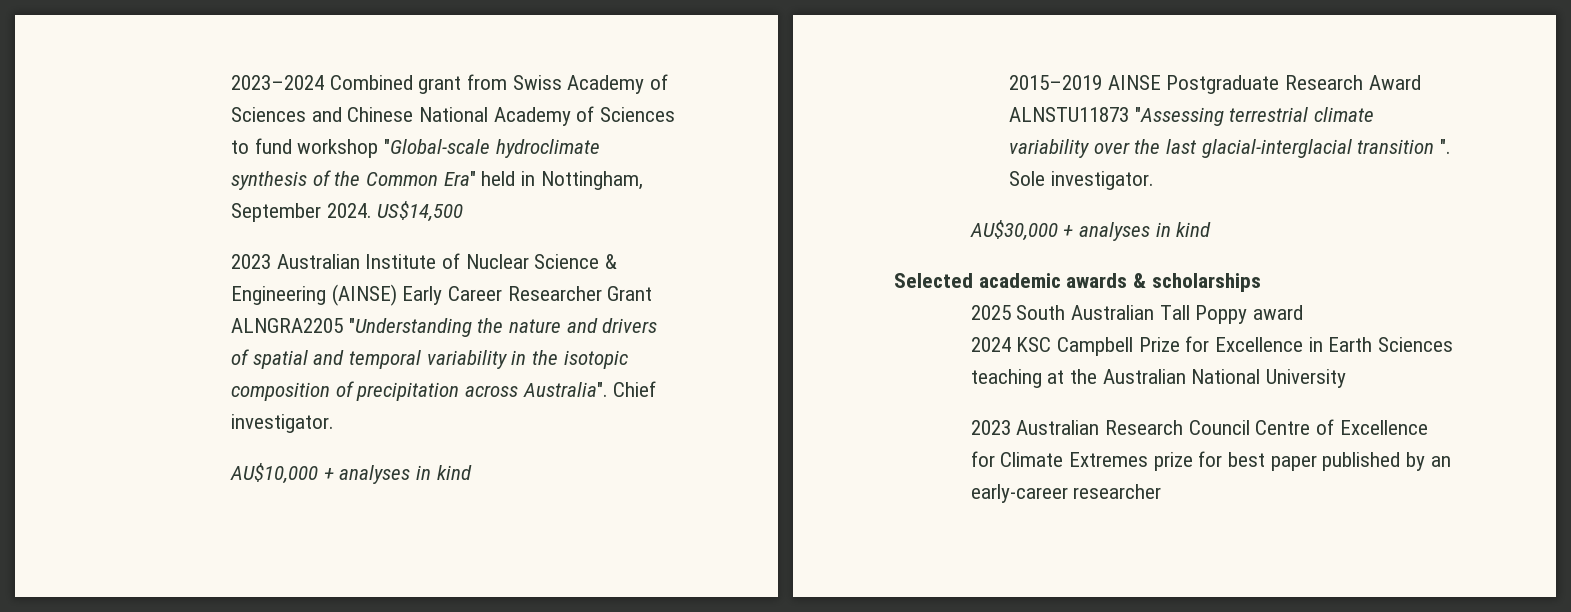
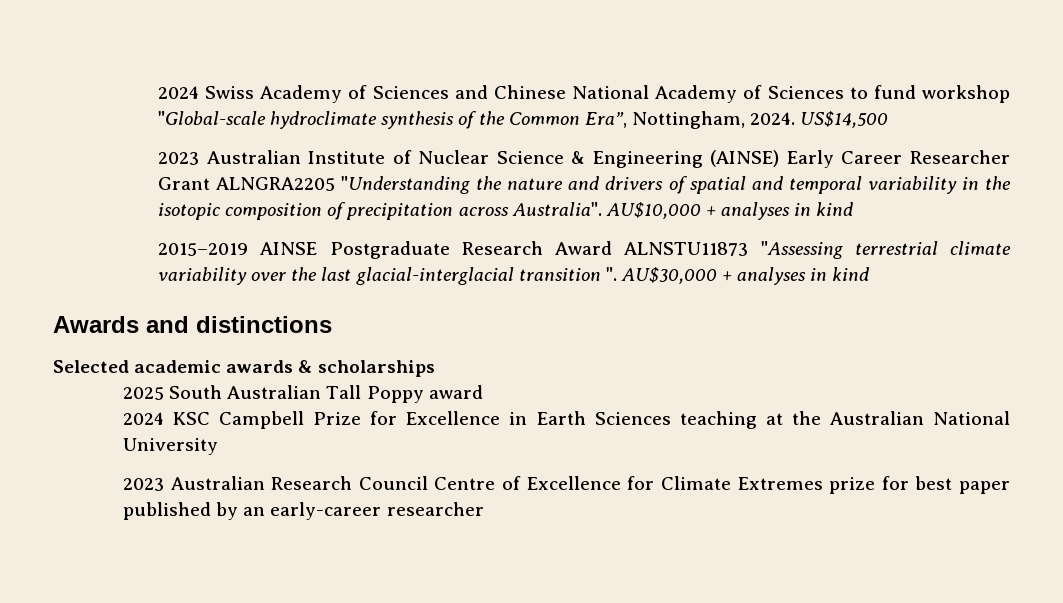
- 2023–2024 Combined grant from Swiss Academy of Sciences and Chinese National Academy of Sciences to fund workshop "Global-scale hydroclimate synthesis of the Common Era" held in Nottingham, September 2024.
+ 2024 Swiss Academy of Sciences and Chinese National Academy of Sciences to fund workshop "Global-scale hydroclimate synthesis of the Common Era”, Nottingham, 2024.
- 2023 Australian Institute of Nuclear Science & Engineering (AINSE) Early Career Researcher Grant ALNGRA2205 "Understanding the nature and drivers of spatial and temporal variability in the isotopic composition of precipitation across Australia". Chief investigator.
- AU$10,000 + analyses in kind
+ 2023 Australian Institute of Nuclear Science & Engineering (AINSE) Early Career Researcher Grant ALNGRA2205 "Understanding the nature and drivers of spatial and temporal variability in the isotopic composition of precipitation across Australia". AU$10,000 + analyses in kind
- 2015–2019 AINSE Postgraduate Research Award ALNSTU11873 "Assessing terrestrial climate variability over the last glacial-interglacial transition ". Sole investigator.
- AU$30,000 + analyses in kind
+ 2015–2019 AINSE Postgraduate Research Award ALNSTU11873 "Assessing terrestrial climate variability over the last glacial-interglacial transition ". AU$30,000 + analyses in kind
+ Awards and distinctions

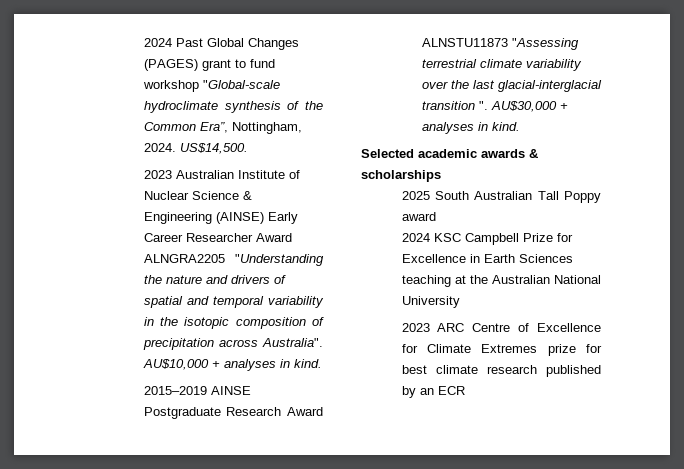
- 2024 Swiss Academy of Sciences and Chinese National Academy of Sciences to fund workshop "Global-scale hydroclimate synthesis of the Common Era”, Nottingham, 2024.
+ 2024 Past Global Changes (PAGES) grant to fund workshop "Global-scale hydroclimate synthesis of the Common Era”, Nottingham, 2024.
- US$14,500
+ US$14,500.
- 2023 Australian Institute of Nuclear Science & Engineering (AINSE) Early Career Researcher Grant ALNGRA2205 "Understanding the nature and drivers of spatial and temporal variability in the isotopic composition of precipitation across Australia".
+ 2023 Australian Institute of Nuclear Science & Engineering (AINSE) Early Career Researcher Award ALNGRA2205 "Understanding the nature and drivers of spatial and temporal variability in the isotopic composition of precipitation across Australia".
- AU$10,000 + analyses in kind
+ AU$10,000 + analyses in kind.
- AU$30,000 + analyses in kind
- Awards and distinctions
+ AU$30,000 + analyses in kind.
- 2023 Australian Research Council Centre of Excellence for Climate Extremes prize for best paper published by an early-career researcher
+ 2023 ARC Centre of Excellence for Climate Extremes prize for best climate research published by an ECR

